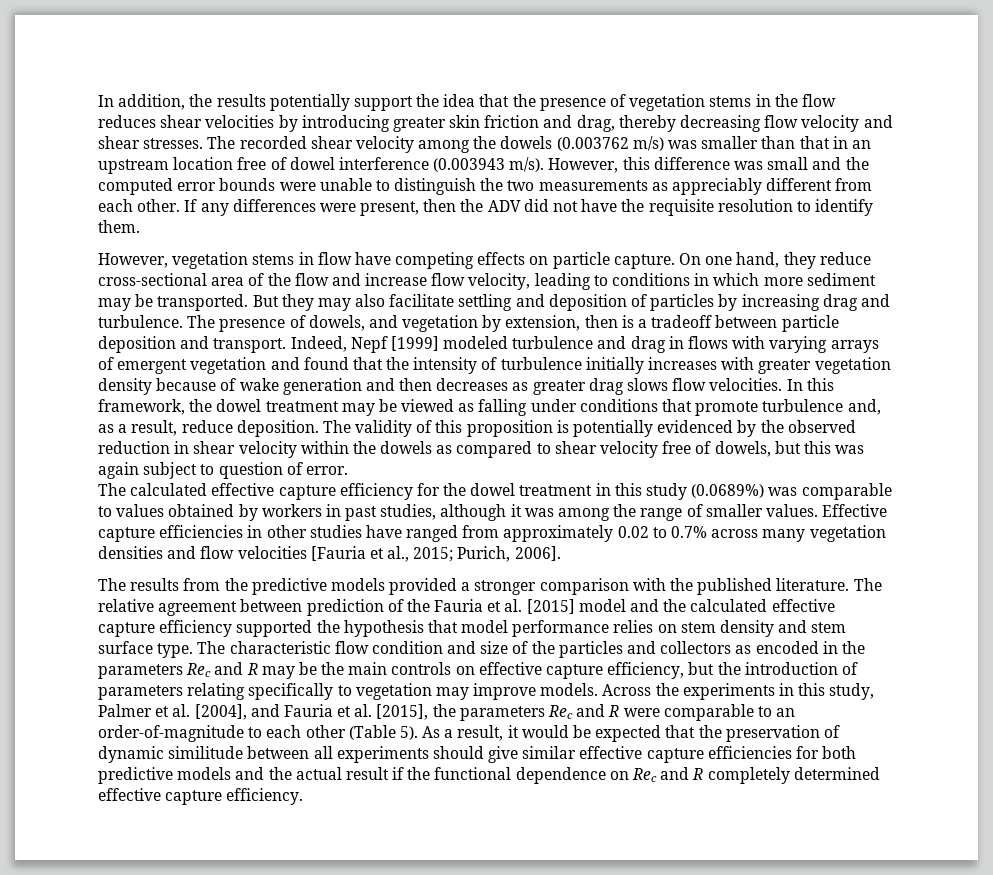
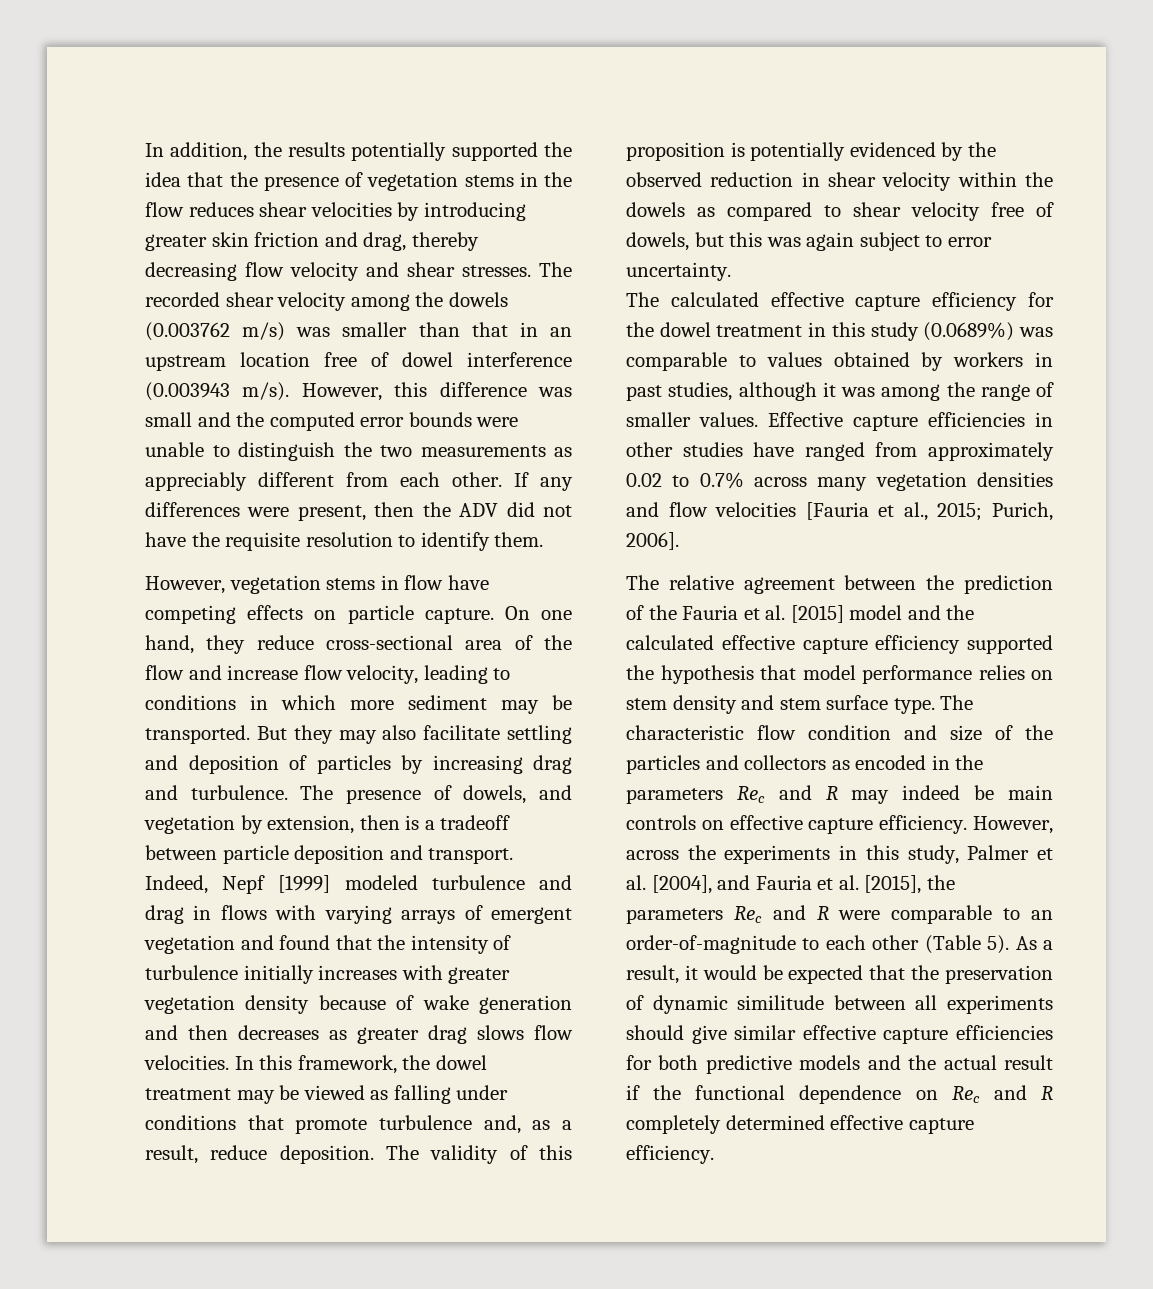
- In addition, the results potentially support the idea that the presence of vegetation stems in the flow reduces shear velocities by introducing greater skin friction and drag, thereby decreasing flow velocity and shear stresses.
+ In addition, the results potentially supported the idea that the presence of vegetation stems in the flow reduces shear velocities by introducing greater skin friction and drag, thereby decreasing flow velocity and shear stresses.
- The validity of this proposition is potentially evidenced by the observed reduction in shear velocity within the dowels as compared to shear velocity free of dowels, but this was again subject to question of error.
+ The validity of this proposition is potentially evidenced by the observed reduction in shear velocity within the dowels as compared to shear velocity free of dowels, but this was again subject to error uncertainty.
- The results from the predictive models provided a stronger comparison with the published literature. The relative agreement between prediction of the Fauria et al. [2015] model and the calculated effective capture efficiency supported the hypothesis that model performance relies on stem density and stem surface type.
+ The relative agreement between the prediction of the Fauria et al. [2015] model and the calculated effective capture efficiency supported the hypothesis that model performance relies on stem density and stem surface type.
- The characteristic flow condition and size of the particles and collectors as encoded in the parameters Rec and R may be the main controls on effective capture efficiency, but the introduction of parameters relating specifically to vegetation may improve models. Across the experiments in this study, Palmer et al. [2004], and Fauria et al. [2015], the parameters Rec and R were comparable to an order-of-magnitude to each other (Table 5).
+ The characteristic flow condition and size of the particles and collectors as encoded in the parameters Rec and R may indeed be main controls on effective capture efficiency. However, across the experiments in this study, Palmer et al. [2004], and Fauria et al. [2015], the parameters Rec and R were comparable to an order-of-magnitude to each other (Table 5).

